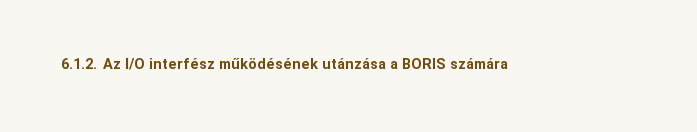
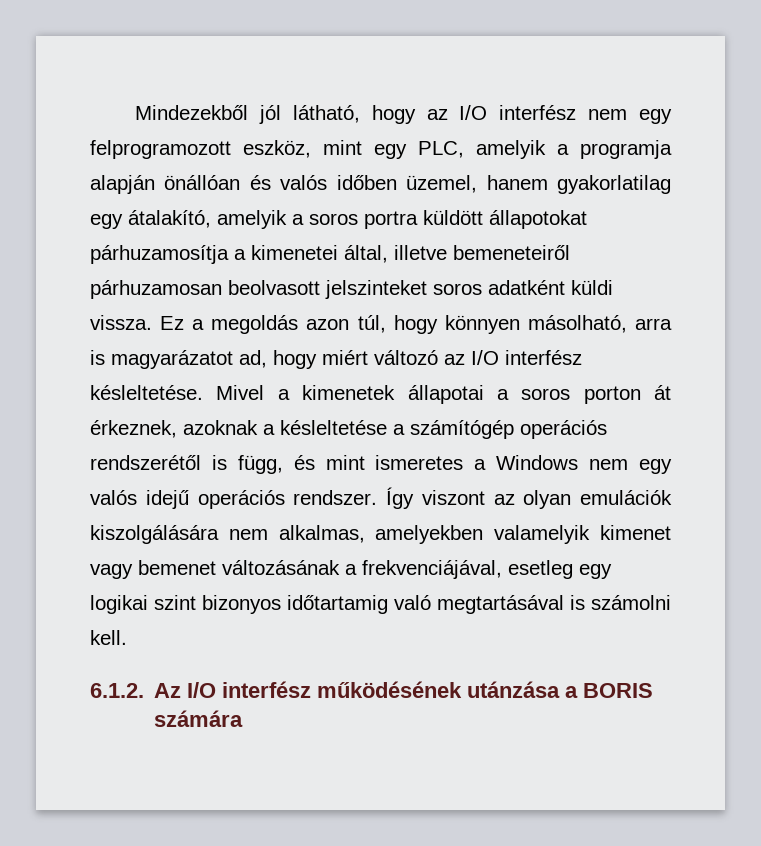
+ Mindezekből jól látható, hogy az I/O interfész nem egy felprogramozott eszköz, mint egy PLC, amelyik a programja alapján önállóan és valós időben üzemel, hanem gyakorlatilag egy átalakító, amelyik a soros portra küldött állapotokat párhuzamosítja a kimenetei által, illetve bemeneteiről párhuzamosan beolvasott jelszinteket soros adatként küldi vissza. Ez a megoldás azon túl, hogy könnyen másolható, arra is magyarázatot ad, hogy miért változó az I/O interfész késleltetése. Mivel a kimenetek állapotai a soros porton át érkeznek, azoknak a késleltetése a számítógép operációs rendszerétől is függ, és mint ismeretes a Windows nem egy valós idejű operációs rendszer. Így viszont az olyan emulációk kiszolgálására nem alkalmas, amelyekben valamelyik kimenet vagy bemenet változásának a frekvenciájával, esetleg egy logikai szint bizonyos időtartamig való megtartásával is számolni kell.

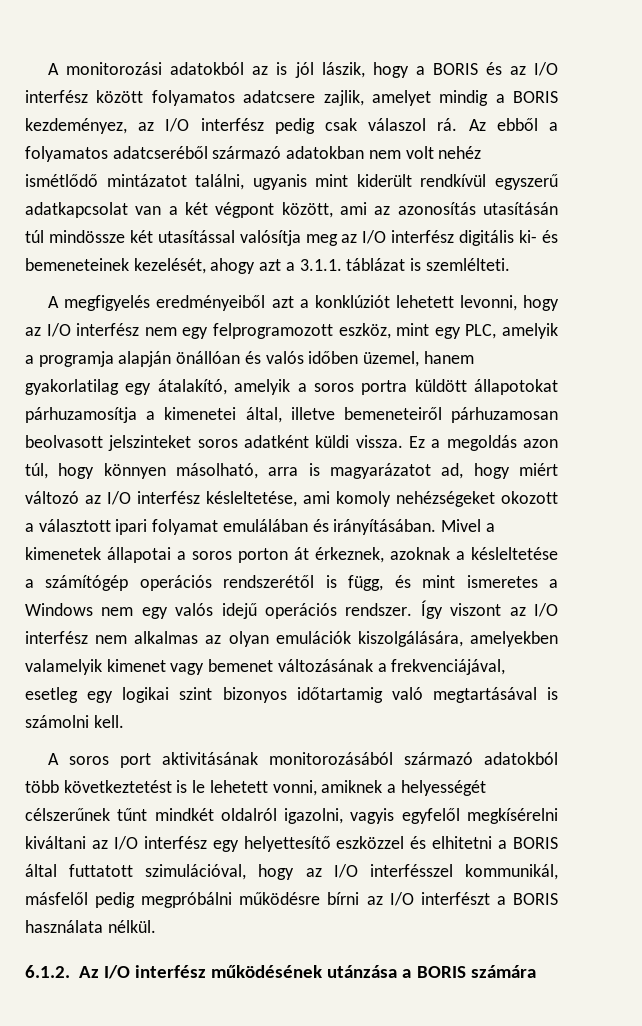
- Mindezekből jól látható, hogy az I/O interfész nem egy felprogramozott eszköz, mint egy PLC, amelyik a programja alapján önállóan és valós időben üzemel, hanem gyakorlatilag egy átalakító, amelyik a soros portra küldött állapotokat párhuzamosítja a kimenetei által, illetve bemeneteiről párhuzamosan beolvasott jelszinteket soros adatként küldi vissza.
+ A monitorozási adatokból az is jól lászik, hogy a BORIS és az I/O interfész között folyamatos adatcsere zajlik, amelyet mindig a BORIS kezdeményez, az I/O interfész pedig csak válaszol rá. Az ebből a folyamatos adatcseréből származó adatokban nem volt nehéz ismétlődő mintázatot találni, ugyanis mint kiderült rendkívül egyszerű adatkapcsolat van a két végpont között, ami az azonosítás utasításán túl mindössze két utasítással valósítja meg az I/O interfész digitális ki- és bemeneteinek kezelését, ahogy azt a 3.1.1. táblázat is szemlélteti.
+ A megfigyelés eredményeiből azt a konklúziót lehetett levonni, hogy az I/O interfész nem egy felprogramozott eszköz, mint egy PLC, amelyik a programja alapján önállóan és valós időben üzemel, hanem gyakorlatilag egy átalakító, amelyik a soros portra küldött állapotokat párhuzamosítja a kimenetei által, illetve bemeneteiről párhuzamosan beolvasott jelszinteket soros adatként küldi vissza.
- Ez a megoldás azon túl, hogy könnyen másolható, arra is magyarázatot ad, hogy miért változó az I/O interfész késleltetése.
+ Ez a megoldás azon túl, hogy könnyen másolható, arra is magyarázatot ad, hogy miért változó az I/O interfész késleltetése, ami komoly nehézségeket okozott a választott ipari folyamat emulálában és irányításában.
- Így viszont az olyan emulációk kiszolgálására nem alkalmas, amelyekben valamelyik kimenet vagy bemenet változásának a frekvenciájával, esetleg egy logikai szint bizonyos időtartamig való megtartásával is számolni kell.
+ Így viszont az I/O interfész nem alkalmas az olyan emulációk kiszolgálására, amelyekben valamelyik kimenet vagy bemenet változásának a frekvenciájával, esetleg egy logikai szint bizonyos időtartamig való megtartásával is számolni kell.
+ A soros port aktivitásának monitorozásából származó adatokból több következtetést is le lehetett vonni, amiknek a helyességét célszerűnek tűnt mindkét oldalról igazolni, vagyis egyfelől megkísérelni kiváltani az I/O interfész egy helyettesítő eszközzel és elhitetni a BORIS által futtatott szimulációval, hogy az I/O interfésszel kommunikál, másfelől pedig megpróbálni működésre bírni az I/O interfészt a BORIS használata nélkül.

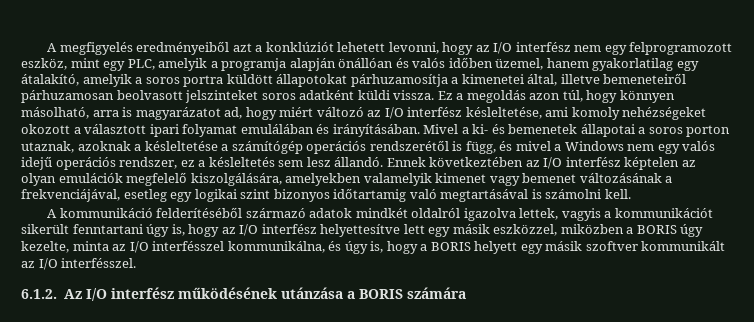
- A monitorozási adatokból az is jól lászik, hogy a BORIS és az I/O interfész között folyamatos adatcsere zajlik, amelyet mindig a BORIS kezdeményez, az I/O interfész pedig csak válaszol rá. Az ebből a folyamatos adatcseréből származó adatokban nem volt nehéz ismétlődő mintázatot találni, ugyanis mint kiderült rendkívül egyszerű adatkapcsolat van a két végpont között, ami az azonosítás utasításán túl mindössze két utasítással valósítja meg az I/O interfész digitális ki- és bemeneteinek kezelését, ahogy azt a 3.1.1. táblázat is szemlélteti.
- Mivel a kimenetek állapotai a soros porton át érkeznek, azoknak a késleltetése a számítógép operációs rendszerétől is függ, és mint ismeretes a Windows nem egy valós idejű operációs rendszer. Így viszont az I/O interfész nem alkalmas az olyan emulációk kiszolgálására, amelyekben valamelyik kimenet vagy bemenet változásának a frekvenciájával, esetleg egy logikai szint bizonyos időtartamig való megtartásával is számolni kell.
+ Mivel a ki- és bemenetek állapotai a soros porton utaznak, azoknak a késleltetése a számítógép operációs rendszerétől is függ, és mivel a Windows nem egy valós idejű operációs rendszer, ez a késleltetés sem lesz állandó. Ennek következtében az I/O interfész képtelen az olyan emulációk megfelelő kiszolgálására, amelyekben valamelyik kimenet vagy bemenet változásának a frekvenciájával, esetleg egy logikai szint bizonyos időtartamig való megtartásával is számolni kell.
- A soros port aktivitásának monitorozásából származó adatokból több következtetést is le lehetett vonni, amiknek a helyességét célszerűnek tűnt mindkét oldalról igazolni, vagyis egyfelől megkísérelni kiváltani az I/O interfész egy helyettesítő eszközzel és elhitetni a BORIS által futtatott szimulációval, hogy az I/O interfésszel kommunikál, másfelől pedig megpróbálni működésre bírni az I/O interfészt a BORIS használata nélkül.
+ A kommunikáció felderítéséből származó adatok mindkét oldalról igazolva lettek, vagyis a kommunikációt sikerült fenntartani úgy is, hogy az I/O interfész helyettesítve lett egy másik eszközzel, miközben a BORIS úgy kezelte, minta az I/O interfésszel kommunikálna, és úgy is, hogy a BORIS helyett egy másik szoftver kommunikált az I/O interfésszel.

